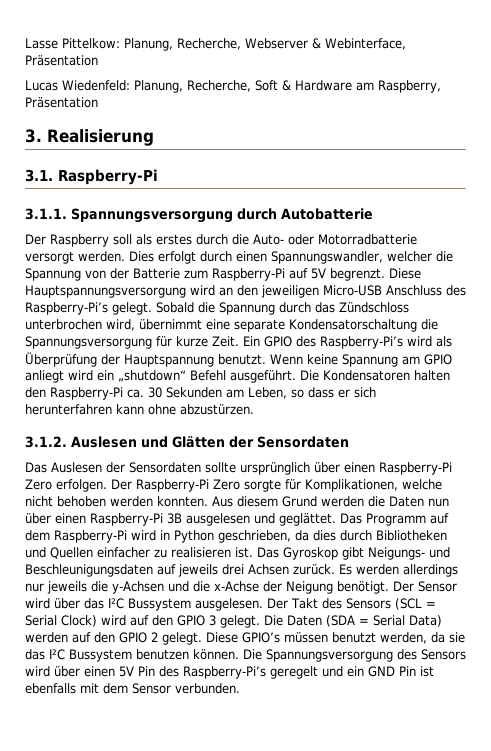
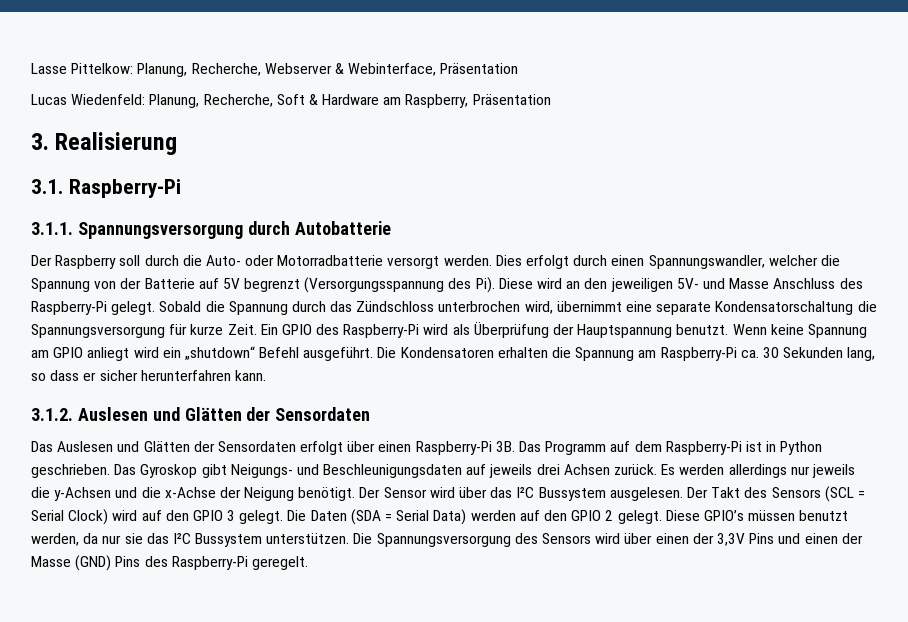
- Der Raspberry soll als erstes durch die Auto- oder Motorradbatterie versorgt werden.
+ Der Raspberry soll durch die Auto- oder Motorradbatterie versorgt werden.
- Dies erfolgt durch einen Spannungswandler, welcher die Spannung von der Batterie zum Raspberry-Pi auf 5V begrenzt. Diese Hauptspannungsversorgung wird an den jeweiligen Micro-USB Anschluss des Raspberry-Pi’s gelegt.
+ Dies erfolgt durch einen Spannungswandler, welcher die Spannung von der Batterie auf 5V begrenzt (Versorgungsspannung des Pi). Diese wird an den jeweiligen 5V- und Masse Anschluss des Raspberry-Pi gelegt.
- Ein GPIO des Raspberry-Pi’s wird als Überprüfung der Hauptspannung benutzt.
+ Ein GPIO des Raspberry-Pi wird als Überprüfung der Hauptspannung benutzt.
- Die Kondensatoren halten den Raspberry-Pi ca. 30 Sekunden am Leben, so dass er sich herunterfahren kann ohne abzustürzen.
+ Die Kondensatoren erhalten die Spannung am Raspberry-Pi ca. 30 Sekunden lang, so dass er sicher herunterfahren kann.
- Das Auslesen der Sensordaten sollte ursprünglich über einen Raspberry-Pi Zero erfolgen. Der Raspberry-Pi Zero sorgte für Komplikationen, welche nicht behoben werden konnten. Aus diesem Grund werden die Daten nun über einen Raspberry-Pi 3B ausgelesen und geglättet.
+ Das Auslesen und Glätten der Sensordaten erfolgt über einen Raspberry-Pi 3B.
- Das Programm auf dem Raspberry-Pi wird in Python geschrieben, da dies durch Bibliotheken und Quellen einfacher zu realisieren ist.
+ Das Programm auf dem Raspberry-Pi ist in Python geschrieben.
- Diese GPIO’s müssen benutzt werden, da sie das I²C Bussystem benutzen können.
+ Diese GPIO’s müssen benutzt werden, da nur sie das I²C Bussystem unterstützen.
- Die Spannungsversorgung des Sensors wird über einen 5V Pin des Raspberry-Pi’s geregelt und ein GND Pin ist ebenfalls mit dem Sensor verbunden.
+ Die Spannungsversorgung des Sensors wird über einen der 3,3V Pins und einen der Masse (GND) Pins des Raspberry-Pi geregelt.

